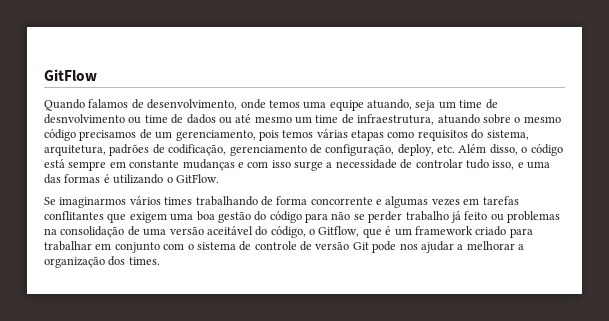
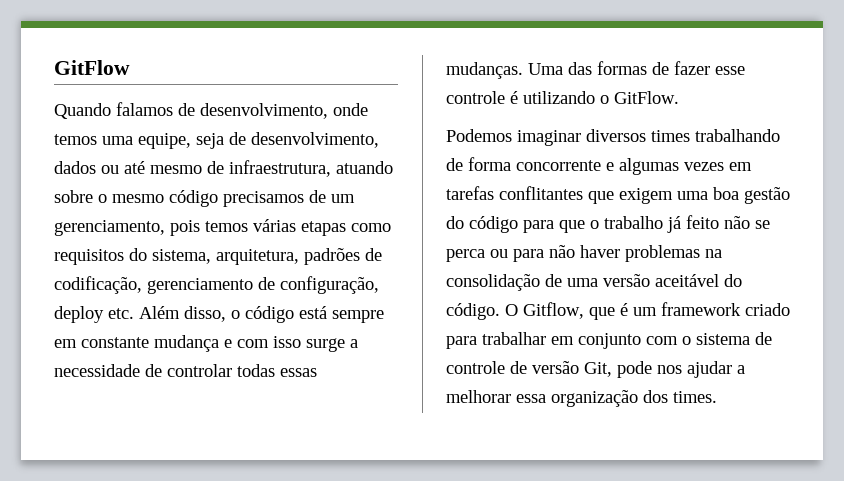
- Quando falamos de desenvolvimento, onde temos uma equipe atuando, seja um time de desnvolvimento ou time de dados ou até mesmo um time de infraestrutura, atuando sobre o mesmo código precisamos de um gerenciamento, pois temos várias etapas como requisitos do sistema, arquitetura, padrões de codificação, gerenciamento de configuração, deploy, etc. Além disso, o código está sempre em constante mudanças e com isso surge a necessidade de controlar tudo isso, e uma das formas é utilizando o GitFlow.
+ Quando falamos de desenvolvimento, onde temos uma equipe, seja de desenvolvimento, dados ou até mesmo de infraestrutura, atuando sobre o mesmo código precisamos de um gerenciamento, pois temos várias etapas como requisitos do sistema, arquitetura, padrões de codificação, gerenciamento de configuração, deploy etc. Além disso, o código está sempre em constante mudança e com isso surge a necessidade de controlar todas essas mudanças. Uma das formas de fazer esse controle é utilizando o GitFlow.
- Se imaginarmos vários times trabalhando de forma concorrente e algumas vezes em tarefas conflitantes que exigem uma boa gestão do código para não se perder trabalho já feito ou problemas na consolidação de uma versão aceitável do código, o Gitflow, que é um framework criado para trabalhar em conjunto com o sistema de controle de versão Git pode nos ajudar a melhorar a organização dos times.
+ Podemos imaginar diversos times trabalhando de forma concorrente e algumas vezes em tarefas conflitantes que exigem uma boa gestão do código para que o trabalho já feito não se perca ou para não haver problemas na consolidação de uma versão aceitável do código. O Gitflow, que é um framework criado para trabalhar em conjunto com o sistema de controle de versão Git, pode nos ajudar a melhorar essa organização dos times.

